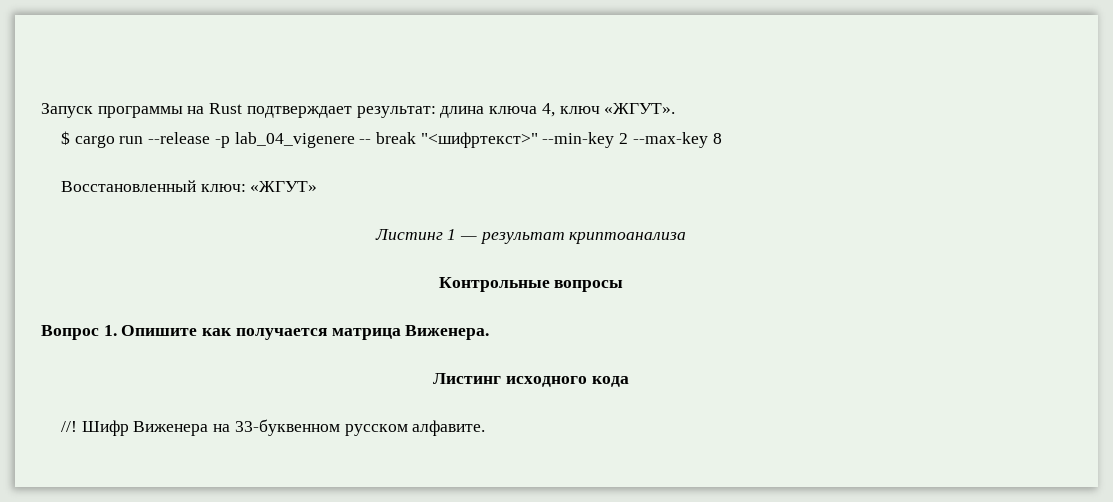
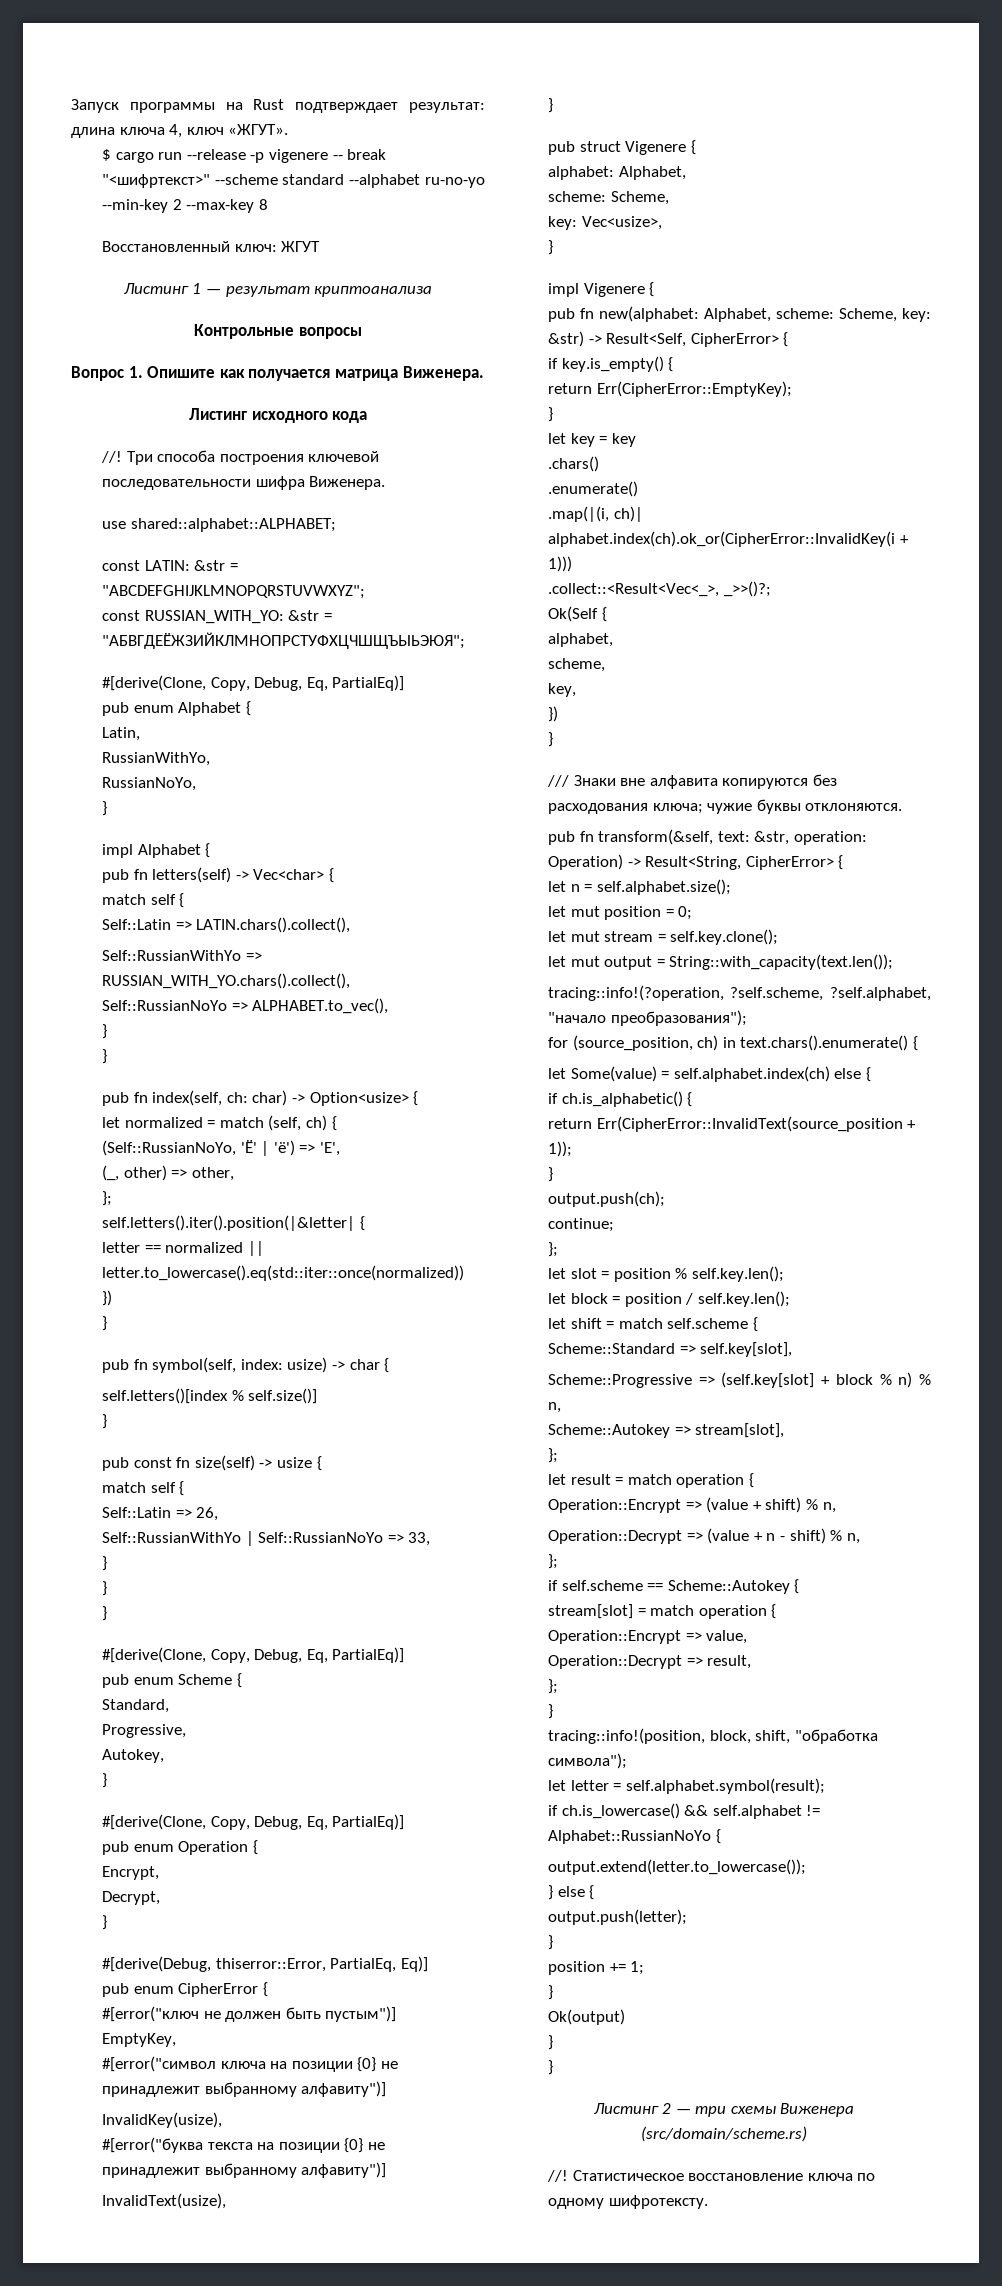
- $ cargo run --release -p lab_04_vigenere -- break "<шифртекст>" --min-key 2 --max-key 8
+ $ cargo run --release -p vigenere -- break "<шифртекст>" --scheme standard --alphabet ru-no-yo --min-key 2 --max-key 8
- Восстановленный ключ: «ЖГУТ»
+ Восстановленный ключ: ЖГУТ
- Шифр Виженера на 33-буквенном русском алфавите.
+ Три способа построения ключевой последовательности шифра Виженера.
+ use shared::alphabet::ALPHABET;
+ const LATIN: &str = "ABCDEFGHIJKLMNOPQRSTUVWXYZ";
+ const RUSSIAN_WITH_YO: &str = "АБВГДЕЁЖЗИЙКЛМНОПРСТУФХЦЧШЩЪЫЬЭЮЯ";
+ #[derive(Clone, Copy, Debug, Eq, PartialEq)]
+ pub enum Alphabet {
+ Latin,
+ RussianWithYo,
+ RussianNoYo,
+ }
+ impl Alphabet {
+ pub fn letters(self) -> Vec<char> {
+ match self {
+ Self::Latin => LATIN.chars().collect(),
+ Self::RussianWithYo => RUSSIAN_WITH_YO.chars().collect(),
+ Self::RussianNoYo => ALPHABET.to_vec(),
+ }
+ }
+ pub fn index(self, ch: char) -> Option<usize> {
+ let normalized = match (self, ch) {
+ (Self::RussianNoYo, 'Ё' | 'ё') => 'Е',
+ (_, other) => other,
+ };
+ self.letters().iter().position(|&letter| {
+ letter == normalized || letter.to_lowercase().eq(std::iter::once(normalized))
+ })
+ }
+ pub fn symbol(self, index: usize) -> char {
+ self.letters()[index % self.size()]
+ }
+ pub const fn size(self) -> usize {
+ match self {
+ Self::Latin => 26,
+ Self::RussianWithYo | Self::RussianNoYo => 33,
+ }
+ }
+ }
+ #[derive(Clone, Copy, Debug, Eq, PartialEq)]
+ pub enum Scheme {
+ Standard,
+ Progressive,
+ Autokey,
+ }
+ #[derive(Clone, Copy, Debug, Eq, PartialEq)]
+ pub enum Operation {
+ Encrypt,
+ Decrypt,
+ }
+ #[derive(Debug, thiserror::Error, PartialEq, Eq)]
+ pub enum CipherError {
+ #[error("ключ не должен быть пустым")]
+ EmptyKey,
+ #[error("символ ключа на позиции {0} не принадлежит выбранному алфавиту")]
+ InvalidKey(usize),
+ #[error("буква текста на позиции {0} не принадлежит выбранному алфавиту")]
+ InvalidText(usize),
+ }
+ pub struct Vigenere {
+ alphabet: Alphabet,
+ scheme: Scheme,
+ key: Vec<usize>,
+ }
+ impl Vigenere {
+ pub fn new(alphabet: Alphabet, scheme: Scheme, key: &str) -> Result<Self, CipherError> {
+ if key.is_empty() {
+ return Err(CipherError::EmptyKey);
+ }
+ let key = key
+ .chars()
+ .enumerate()
+ .map(|(i, ch)| alphabet.index(ch).ok_or(CipherError::InvalidKey(i + 1)))
+ .collect::<Result<Vec<_>, _>>()?;
+ Ok(Self {
+ alphabet,
+ scheme,
+ key,
+ })
+ }
+ /// Знаки вне алфавита копируются без расходования ключа; чужие буквы отклоняются.
+ pub fn transform(&self, text: &str, operation: Operation) -> Result<String, CipherError> {
+ let n = self.alphabet.size();
+ let mut position = 0;
+ let mut stream = self.key.clone();
+ let mut output = String::with_capacity(text.len());
+ tracing::info!(?operation, ?self.scheme, ?self.alphabet, "начало преобразования");
+ for (source_position, ch) in text.chars().enumerate() {
+ let Some(value) = self.alphabet.index(ch) else {
+ if ch.is_alphabetic() {
+ return Err(CipherError::InvalidText(source_position + 1));
+ }
+ output.push(ch);
+ continue;
+ };
+ let slot = position % self.key.len();
+ let block = position / self.key.len();
+ let shift = match self.scheme {
+ Scheme::Standard => self.key[slot],
+ Scheme::Progressive => (self.key[slot] + block % n) % n,
+ Scheme::Autokey => stream[slot],
+ };
+ let result = match operation {
+ Operation::Encrypt => (value + shift) % n,
+ Operation::Decrypt => (value + n - shift) % n,
+ };
+ if self.scheme == Scheme::Autokey {
+ stream[slot] = match operation {
+ Operation::Encrypt => value,
+ Operation::Decrypt => result,
+ };
+ }
+ tracing::info!(position, block, shift, "обработка символа");
+ let letter = self.alphabet.symbol(result);
+ if ch.is_lowercase() && self.alphabet != Alphabet::RussianNoYo {
+ output.extend(letter.to_lowercase());
+ } else {
+ output.push(letter);
+ }
+ position += 1;
+ }
+ Ok(output)
+ }
+ }
+ Листинг 2 — три схемы Виженера (src/domain/scheme.rs)
+ //! Статистическое восстановление ключа по одному шифротексту.

